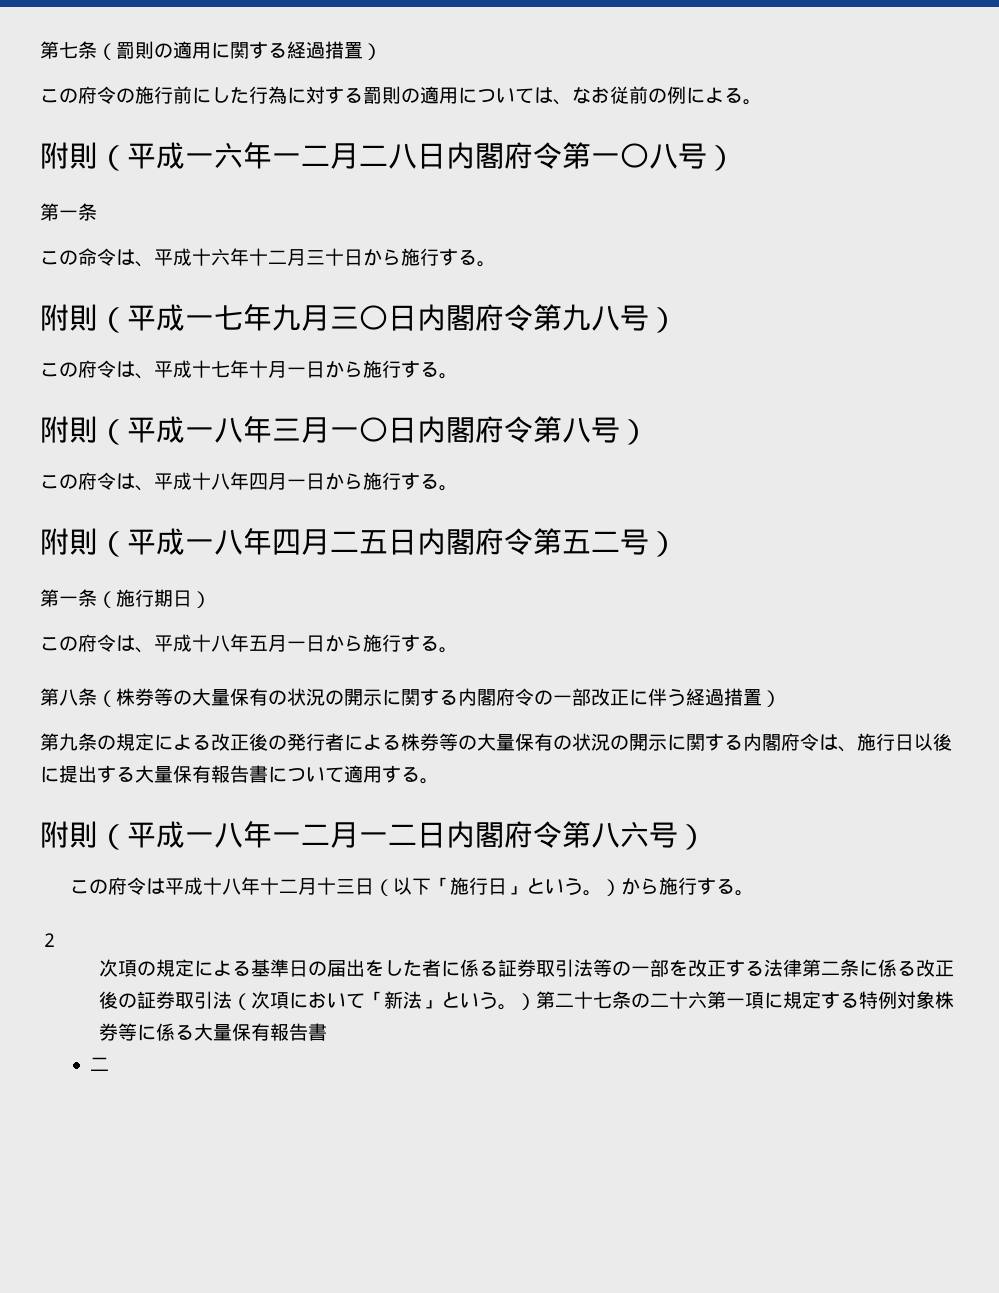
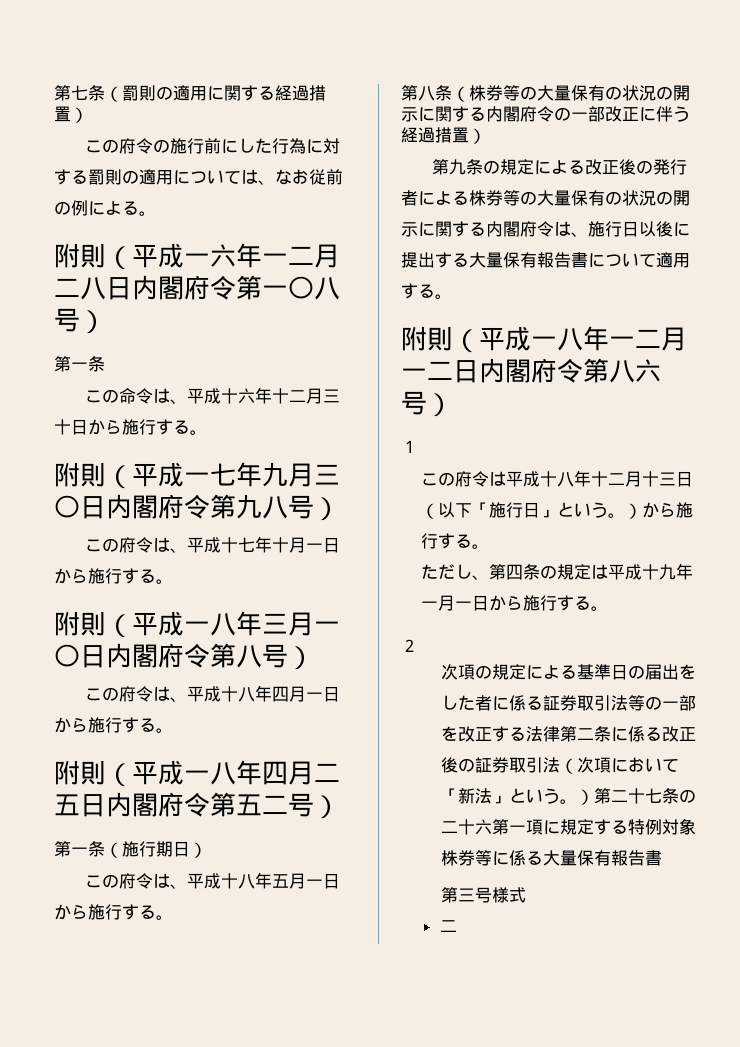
+ １
+ ただし、第四条の規定は平成十九年一月一日から施行する。
+ 第三号様式

